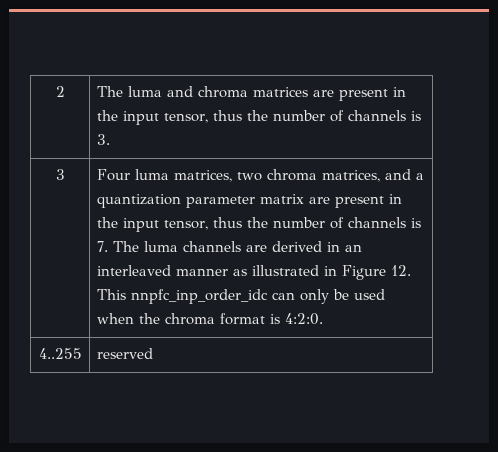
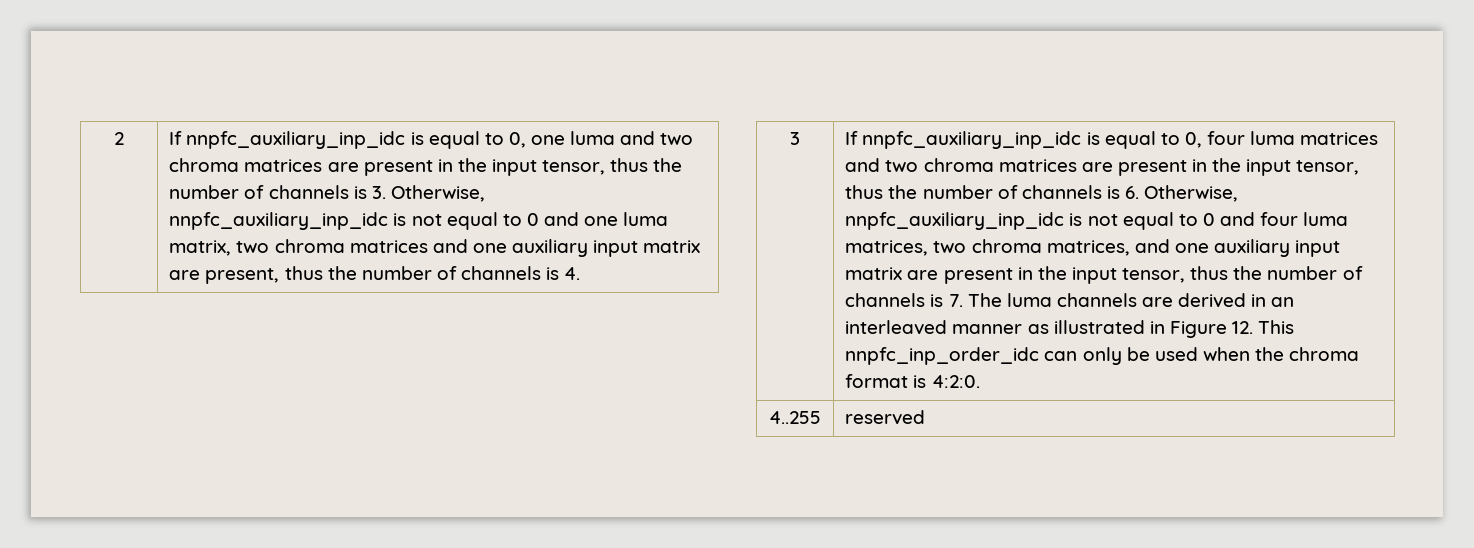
- The luma and chroma matrices are present in the input tensor, thus the number of channels is 3.
- 3 | Four luma matrices, two chroma matrices, and a quantization parameter matrix are present in the input tensor, thus the number of channels is 7. The luma channels are derived in an interleaved manner as illustrated in Figure 12. This nnpfc_inp_order_idc can only be used when the chroma format is 4:2:0.
+ If nnpfc_auxiliary_inp_idc is equal to 0, one luma and two chroma matrices are present in the input tensor, thus the number of channels is 3. Otherwise, nnpfc_auxiliary_inp_idc is not equal to 0 and one luma matrix, two chroma matrices and one auxiliary input matrix are present, thus the number of channels is 4.
+ 3 | If nnpfc_auxiliary_inp_idc is equal to 0, four luma matrices and two chroma matrices are present in the input tensor, thus the number of channels is 6. Otherwise, nnpfc_auxiliary_inp_idc is not equal to 0 and four luma matrices, two chroma matrices, and one auxiliary input matrix are present in the input tensor, thus the number of channels is 7. The luma channels are derived in an interleaved manner as illustrated in Figure 12. This nnpfc_inp_order_idc can only be used when the chroma format is 4:2:0.

